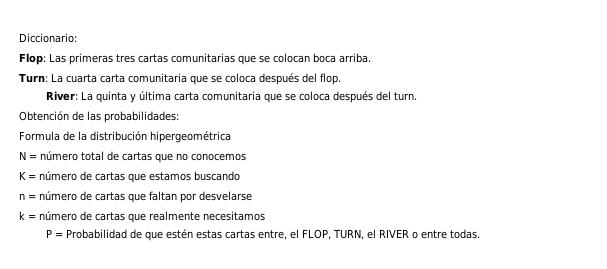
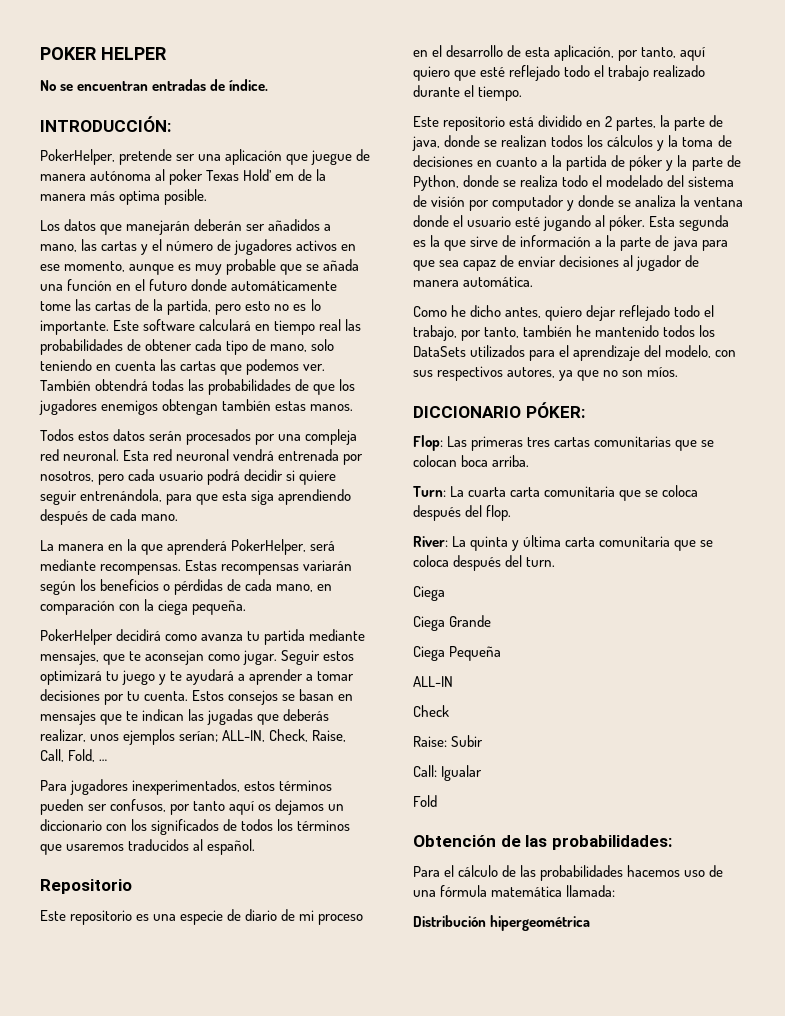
- Diccionario:
+ POKER HELPER
+ No se encuentran entradas de índice.
+ INTRODUCCIÓN:
+ PokerHelper, pretende ser una aplicación que juegue de manera autónoma al poker Texas Hold’ em de la manera más optima posible.
+ Los datos que manejarán deberán ser añadidos a mano, las cartas y el número de jugadores activos en ese momento, aunque es muy probable que se añada una función en el futuro donde automáticamente tome las cartas de la partida, pero esto no es lo importante. Este software calculará en tiempo real las probabilidades de obtener cada tipo de mano, solo teniendo en cuenta las cartas que podemos ver. También obtendrá todas las probabilidades de que los jugadores enemigos obtengan también estas manos.
+ Todos estos datos serán procesados por una compleja red neuronal. Esta red neuronal vendrá entrenada por nosotros, pero cada usuario podrá decidir si quiere seguir entrenándola, para que esta siga aprendiendo después de cada mano.
+ La manera en la que aprenderá PokerHelper, será mediante recompensas. Estas recompensas variarán según los beneficios o pérdidas de cada mano, en comparación con la ciega pequeña.
+ PokerHelper decidirá como avanza tu partida mediante mensajes, que te aconsejan como jugar. Seguir estos optimizará tu juego y te ayudará a aprender a tomar decisiones por tu cuenta. Estos consejos se basan en mensajes que te indican las jugadas que deberás realizar, unos ejemplos serían; ALL-IN, Check, Raise, Call, Fold, …
+ Para jugadores inexperimentados, estos términos pueden ser confusos, por tanto aquí os dejamos un diccionario con los significados de todos los términos que usaremos traducidos al español.
+ Repositorio
+ Este repositorio es una especie de diario de mi proceso en el desarrollo de esta aplicación, por tanto, aquí quiero que esté reflejado todo el trabajo realizado durante el tiempo.
+ Este repositorio está dividido en 2 partes, la parte de java, donde se realizan todos los cálculos y la toma de decisiones en cuanto a la partida de póker y la parte de Python, donde se realiza todo el modelado del sistema de visión por computador y donde se analiza la ventana donde el usuario esté jugando al póker. Esta segunda es la que sirve de información a la parte de java para que sea capaz de enviar decisiones al jugador de manera automática.
+ Como he dicho antes, quiero dejar reflejado todo el trabajo, por tanto, también he mantenido todos los DataSets utilizados para el aprendizaje del modelo, con sus respectivos autores, ya que no son míos.
+ DICCIONARIO PÓKER:
  River: La quinta y última carta comunitaria que se coloca después del turn.
+ Ciega
+ Ciega Grande
+ Ciega Pequeña
+ ALL-IN
+ Check
+ Raise: Subir
+ Call: Igualar
+ Fold
  Obtención de las probabilidades:
- Formula de la distribución hipergeométrica
- N = número total de cartas que no conocemos
- K = número de cartas que estamos buscando
- n = número de cartas que faltan por desvelarse
- k = número de cartas que realmente necesitamos
- P = Probabilidad de que estén estas cartas entre, el FLOP, TURN, el RIVER o entre todas.
+ Para el cálculo de las probabilidades hacemos uso de una fórmula matemática llamada:
+ Distribución hipergeométrica

